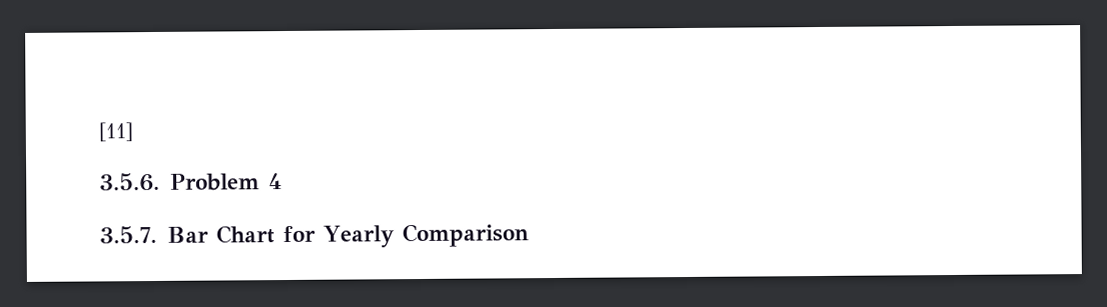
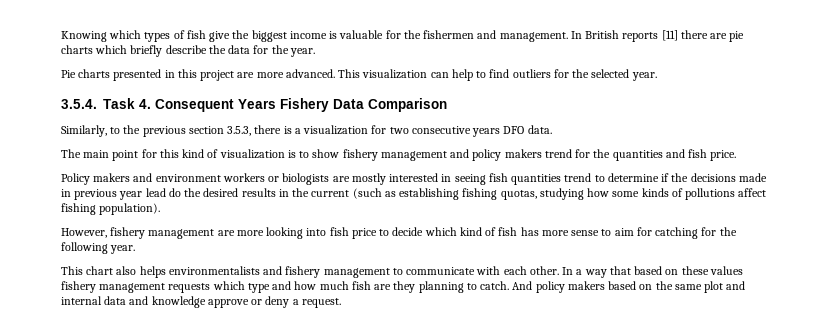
- [11]
- 3.5.6. Problem 4
- 3.5.7. Bar Chart for Yearly Comparison
+ Knowing which types of fish give the biggest income is valuable for the fishermen and management. In British reports [11] there are pie charts which briefly describe the data for the year.
+ Pie charts presented in this project are more advanced. This visualization can help to find outliers for the selected year.
+ 3.5.4. Task 4. Consequent Years Fishery Data Comparison
+ Similarly, to the previous section 3.5.3, there is a visualization for two consecutive years DFO data.
+ The main point for this kind of visualization is to show fishery management and policy makers trend for the quantities and fish price.
+ Policy makers and environment workers or biologists are mostly interested in seeing fish quantities trend to determine if the decisions made in previous year lead do the desired results in the current (such as establishing fishing quotas, studying how some kinds of pollutions affect fishing population).
+ However, fishery management are more looking into fish price to decide which kind of fish has more sense to aim for catching for the following year.
+ This chart also helps environmentalists and fishery management to communicate with each other. In a way that based on these values fishery management requests which type and how much fish are they planning to catch. And policy makers based on the same plot and internal data and knowledge approve or deny a request.

